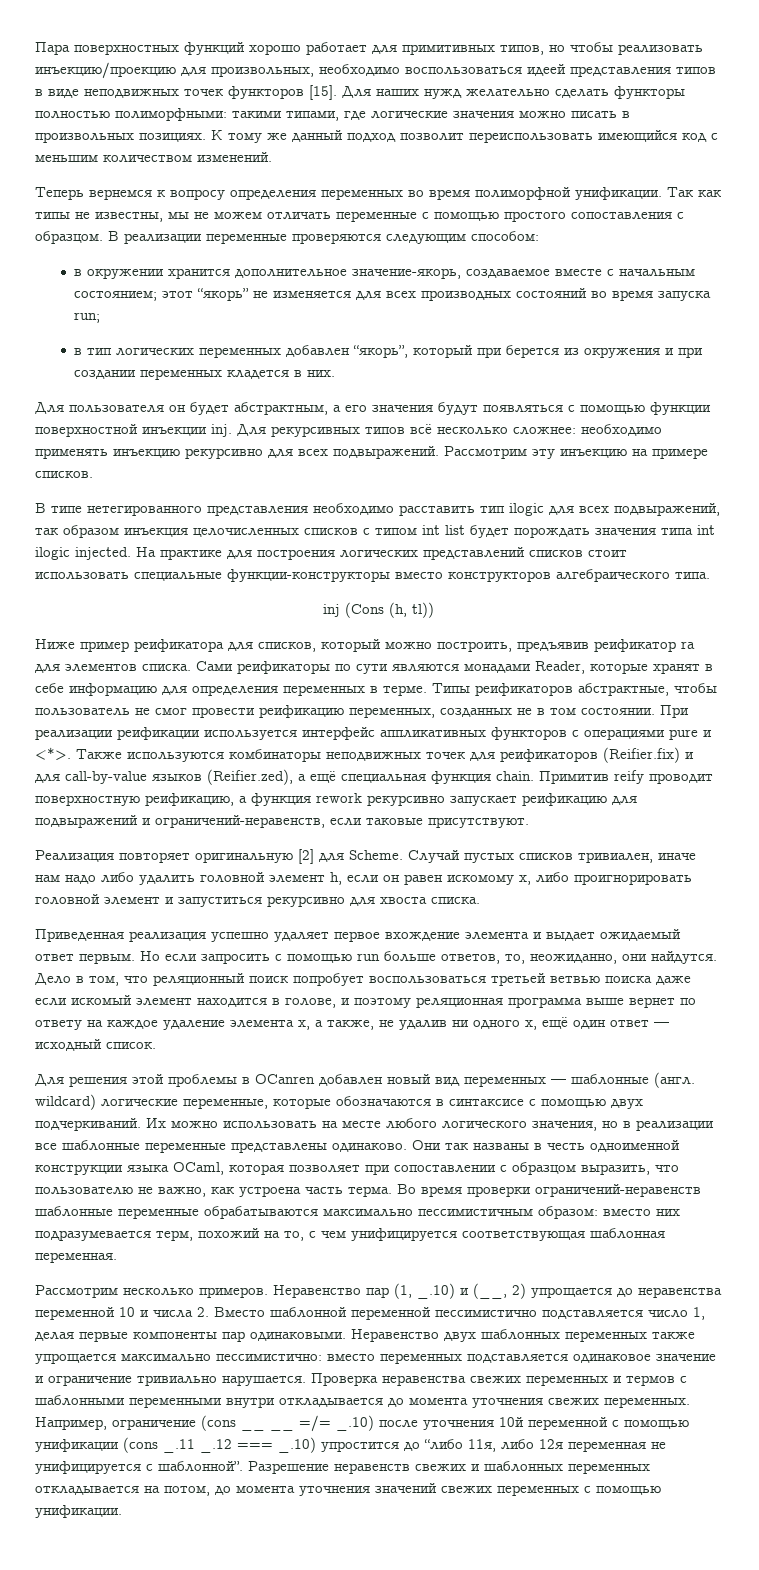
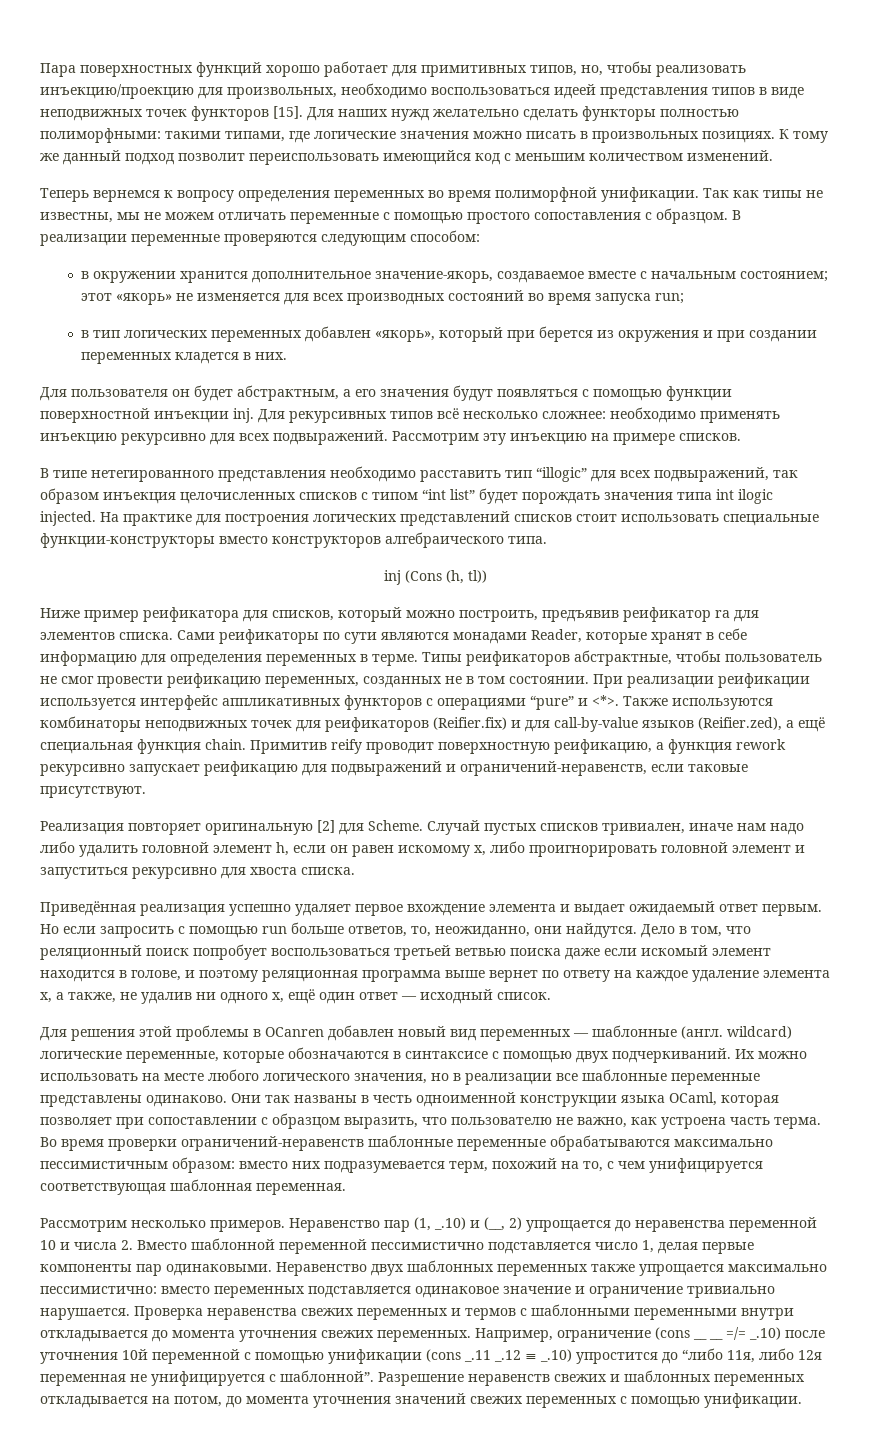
- Пара поверхностных функций хорошо работает для примитивных типов, но чтобы реализовать инъекцию/проекцию для произвольных, необходимо воспользоваться идеей представления типов в виде неподвижных точек функторов [15].
+ Пара поверхностных функций хорошо работает для примитивных типов, но, чтобы реализовать инъекцию/проекцию для произвольных, необходимо воспользоваться идеей представления типов в виде неподвижных точек функторов [15].
- в окружении хранится дополнительное значение-якорь, создаваемое вместе с начальным состоянием; этот “якорь” не изменяется для всех производных состояний во время запуска run;
+ в окружении хранится дополнительное значение-якорь, создаваемое вместе с начальным состоянием; этот «якорь» не изменяется для всех производных состояний во время запуска run;
- в тип логических переменных добавлен “якорь”, который при берется из окружения и при создании переменных кладется в них.
+ в тип логических переменных добавлен «якорь», который при берется из окружения и при создании переменных кладется в них.
- В типе нетегированного представления необходимо расставить тип ilogic для всех подвыражений, так образом инъекция целочисленных списков с типом int list будет порождать значения типа int ilogic injected.
+ В типе нетегированного представления необходимо расставить тип “illogic” для всех подвыражений, так образом инъекция целочисленных списков с типом “int list” будет порождать значения типа int ilogic injected.
- При реализации реификации используется интерфейс аппликативных функторов с операциями pure и <*>.
+ При реализации реификации используется интерфейс аппликативных функторов с операциями “pure” и <*>.
- Приведенная реализация успешно удаляет первое вхождение элемента и выдает ожидаемый ответ первым.
+ Приведённая реализация успешно удаляет первое вхождение элемента и выдает ожидаемый ответ первым.
- Например, ограничение (cons __ __ =/= _.10) после уточнения 10й переменной с помощью унификации (cons _.11 _.12 === _.10) упростится до “либо 11я, либо 12я переменная не унифицируется с шаблонной”.
+ Например, ограничение (cons __ __ =/= _.10) после уточнения 10й переменной с помощью унификации (cons _.11 _.12 ≡ _.10) упростится до “либо 11я, либо 12я переменная не унифицируется с шаблонной”.

